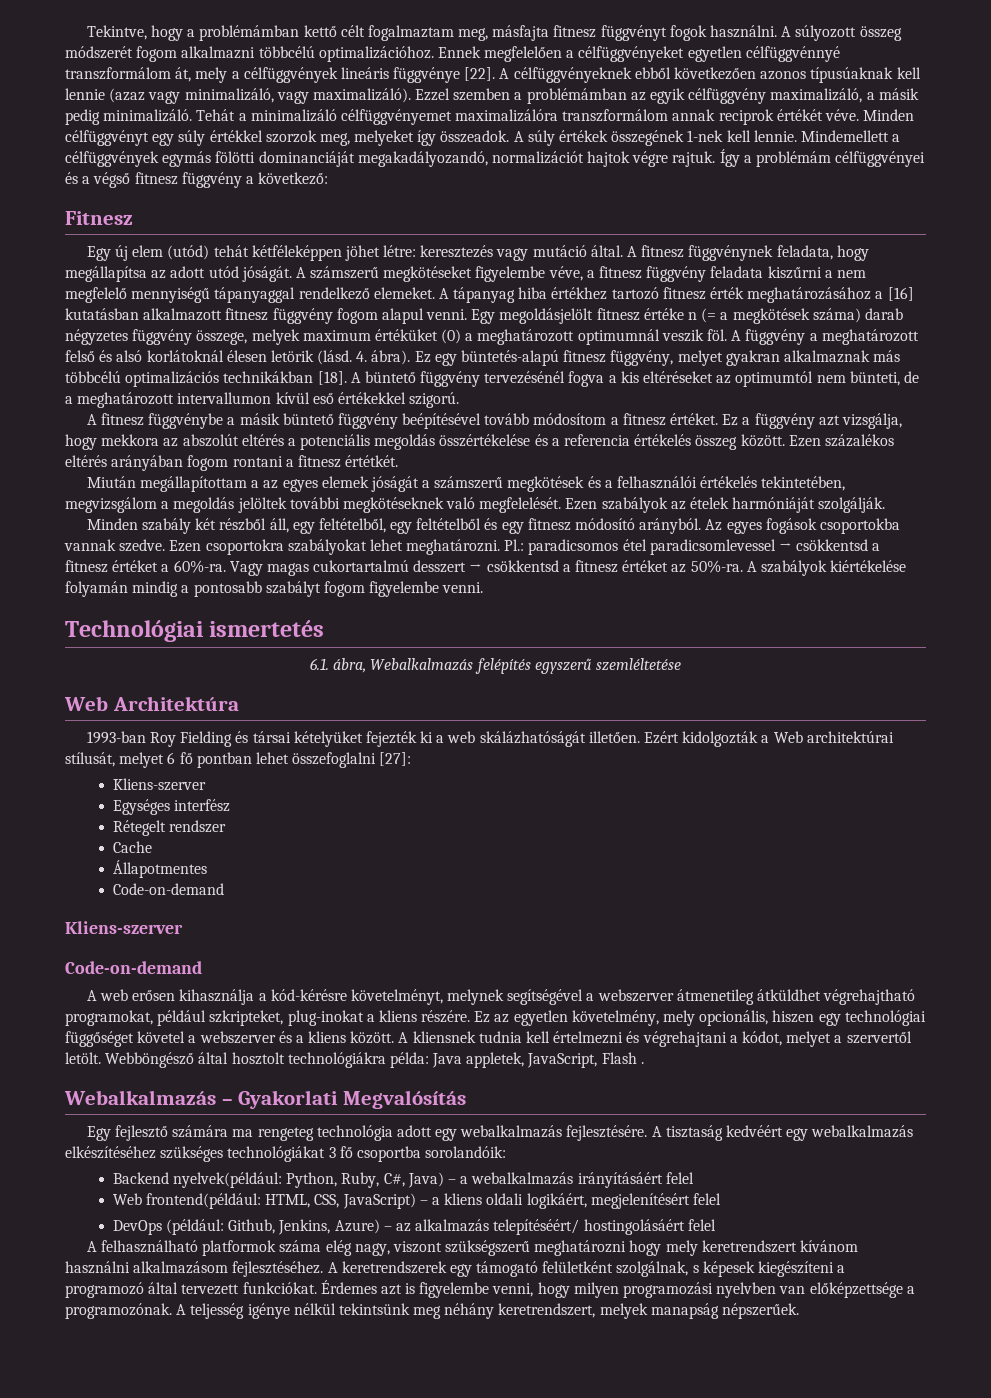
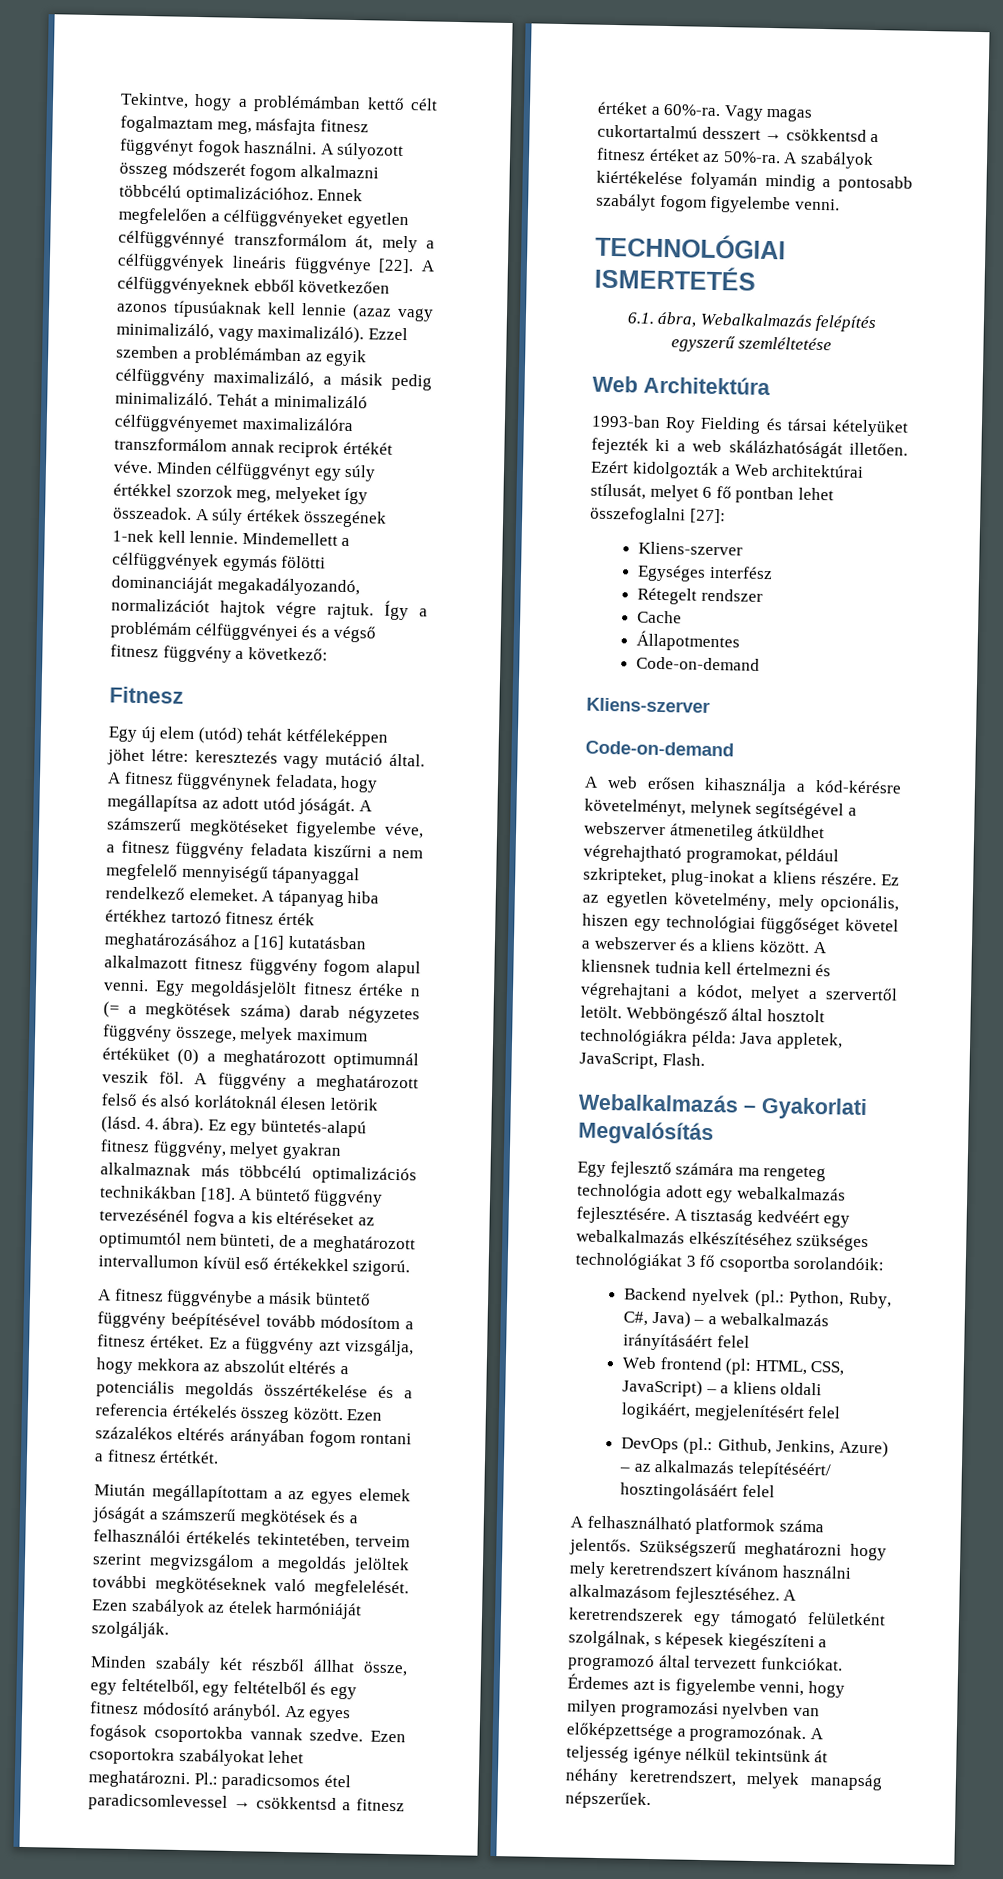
- Miután megállapítottam a az egyes elemek jóságát a számszerű megkötések és a felhasználói értékelés tekintetében, megvizsgálom a megoldás jelöltek további megkötéseknek való megfelelését.
+ Miután megállapítottam a az egyes elemek jóságát a számszerű megkötések és a felhasználói értékelés tekintetében, terveim szerint megvizsgálom a megoldás jelöltek további megkötéseknek való megfelelését.
- Minden szabály két részből áll, egy feltételből, egy feltételből és egy fitnesz módosító arányból.
+ Minden szabály két részből állhat össze, egy feltételből, egy feltételből és egy fitnesz módosító arányból.
- Technológiai ismertetés
+ TECHNOLÓGIAI ISMERTETÉS
- Webböngésző által hosztolt technológiákra példa: Java appletek, JavaScript, Flash .
+ Webböngésző által hosztolt technológiákra példa: Java appletek, JavaScript, Flash.
- Backend nyelvek(például: Python, Ruby, C#, Java) – a webalkalmazás irányításáért felel
+ Backend nyelvek (pl.: Python, Ruby, C#, Java) – a webalkalmazás irányításáért felel
- Web frontend(például: HTML, CSS, JavaScript) – a kliens oldali logikáért, megjelenítésért felel
+ Web frontend (pl: HTML, CSS, JavaScript) – a kliens oldali logikáért, megjelenítésért felel
- DevOps (például: Github, Jenkins, Azure) – az alkalmazás telepítéséért/ hostingolásáért felel
+ DevOps (pl.: Github, Jenkins, Azure) – az alkalmazás telepítéséért/ hosztingolásáért felel
- A felhasználható platformok száma elég nagy, viszont szükségszerű meghatározni hogy mely keretrendszert kívánom használni alkalmazásom fejlesztéséhez.
+ A felhasználható platformok száma jelentős. Szükségszerű meghatározni hogy mely keretrendszert kívánom használni alkalmazásom fejlesztéséhez.
- A teljesség igénye nélkül tekintsünk meg néhány keretrendszert, melyek manapság népszerűek.
+ A teljesség igénye nélkül tekintsünk át néhány keretrendszert, melyek manapság népszerűek.

